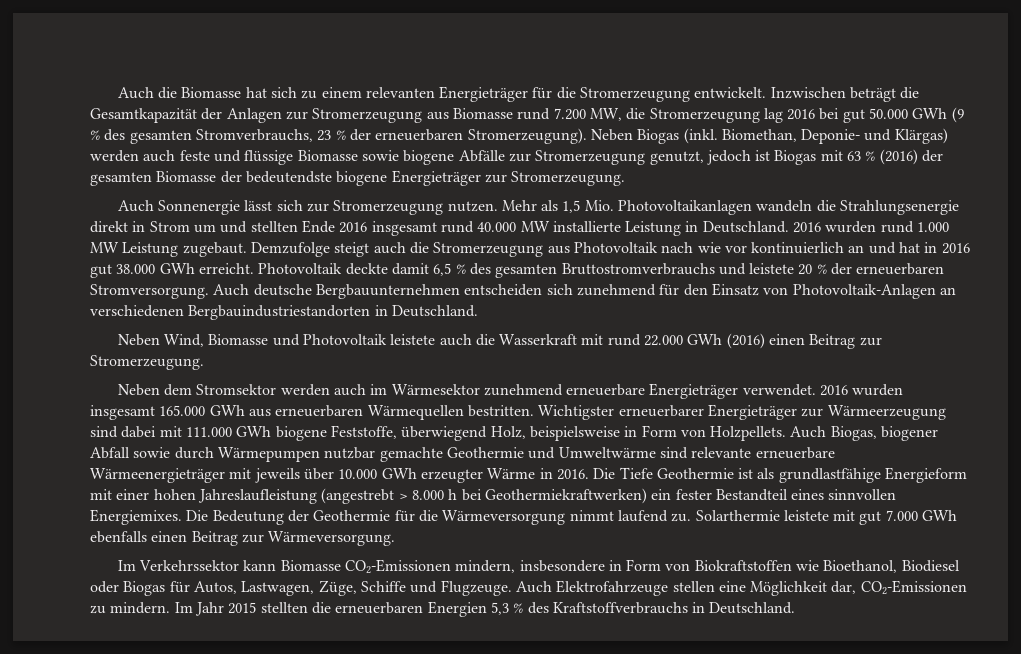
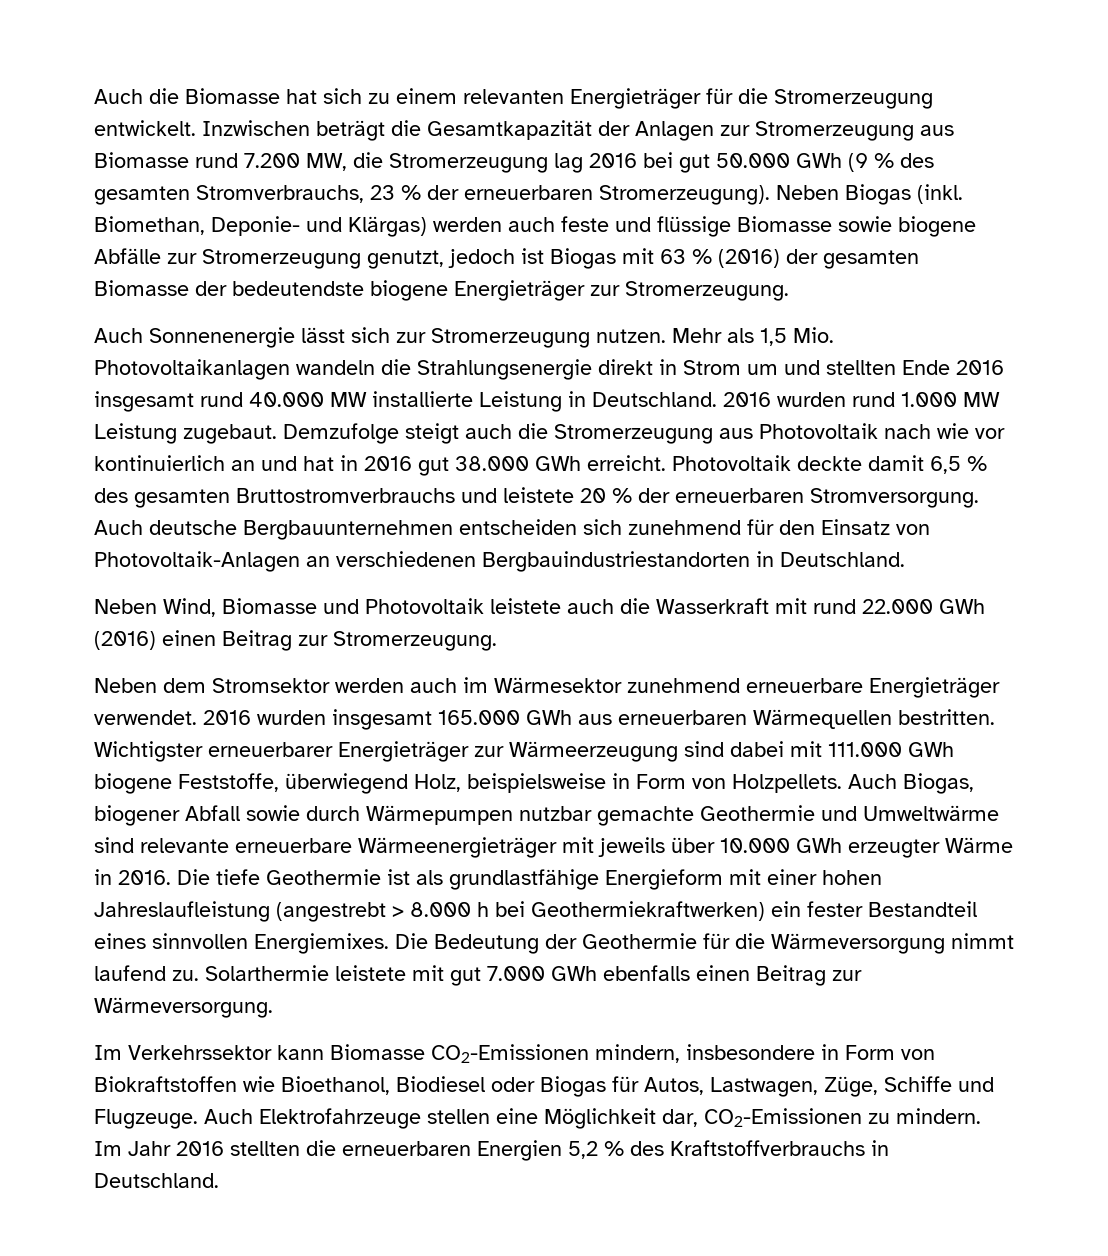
- Auch Sonnenergie lässt sich zur Stromerzeugung nutzen.
+ Auch Sonnenenergie lässt sich zur Stromerzeugung nutzen.
- Die Tiefe Geothermie ist als grundlastfähige Energieform mit einer hohen Jahreslaufleistung (angestrebt > 8.000 h bei Geothermiekraftwerken) ein fester Bestandteil eines sinnvollen Energiemixes.
+ Die tiefe Geothermie ist als grundlastfähige Energieform mit einer hohen Jahreslaufleistung (angestrebt > 8.000 h bei Geothermiekraftwerken) ein fester Bestandteil eines sinnvollen Energiemixes.
- Im Jahr 2015 stellten die erneuerbaren Energien 5,3 % des Kraftstoffverbrauchs in Deutschland.
+ Im Jahr 2016 stellten die erneuerbaren Energien 5,2 % des Kraftstoffverbrauchs in Deutschland.

